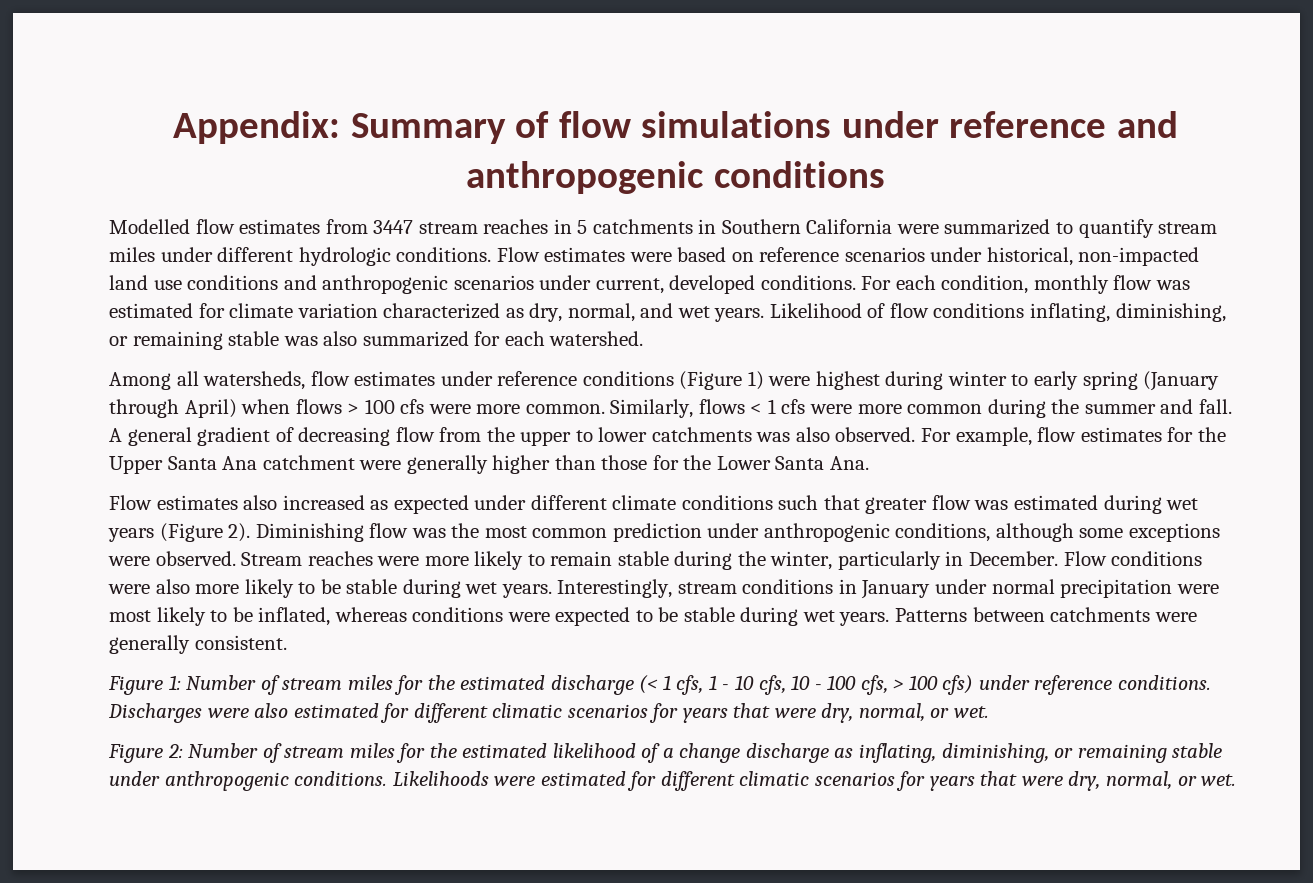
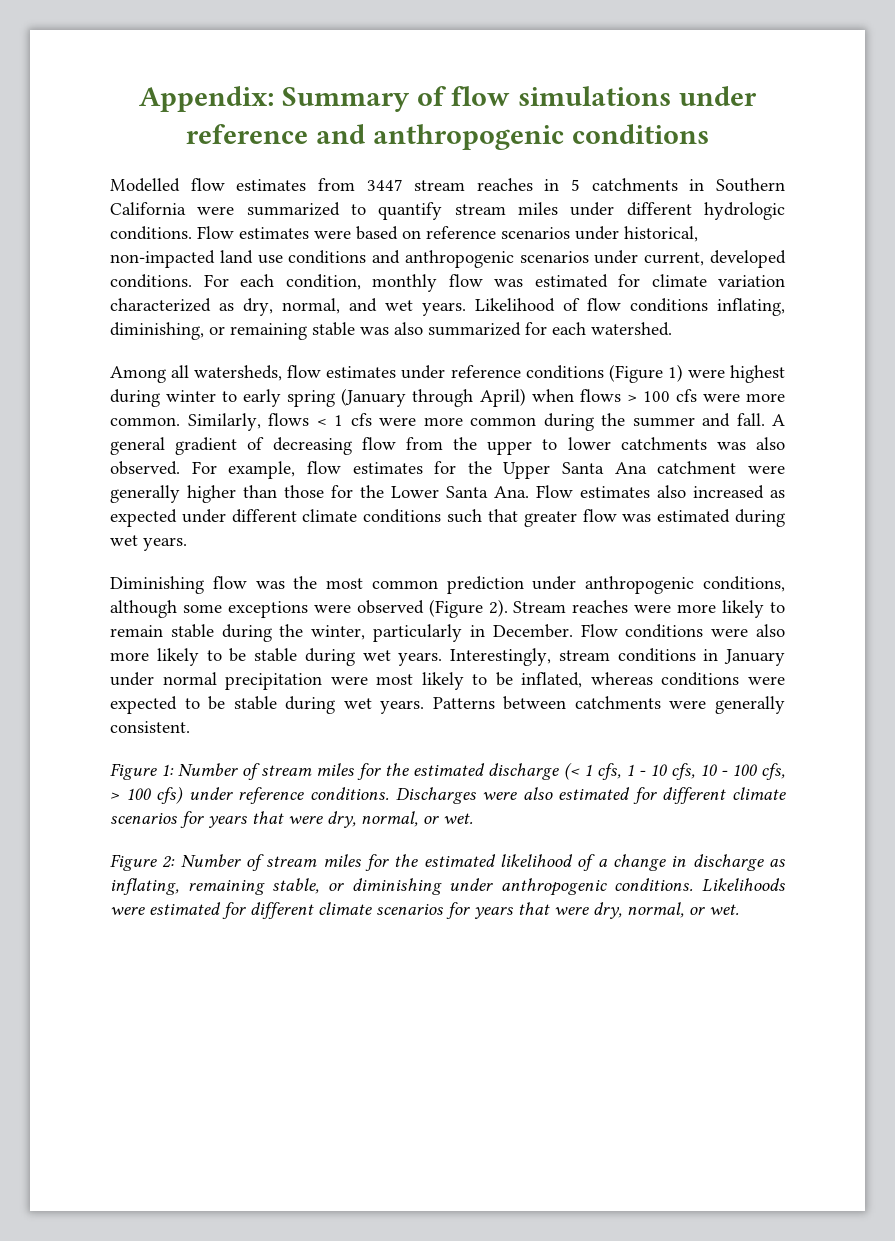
- For example, flow estimates for the Upper Santa Ana catchment were generally higher than those for the Lower Santa Ana.
- Flow estimates also increased as expected under different climate conditions such that greater flow was estimated during wet years (Figure 2). Diminishing flow was the most common prediction under anthropogenic conditions, although some exceptions were observed.
+ For example, flow estimates for the Upper Santa Ana catchment were generally higher than those for the Lower Santa Ana. Flow estimates also increased as expected under different climate conditions such that greater flow was estimated during wet years.
+ Diminishing flow was the most common prediction under anthropogenic conditions, although some exceptions were observed (Figure 2).
- Discharges were also estimated for different climatic scenarios for years that were dry, normal, or wet.
+ Discharges were also estimated for different climate scenarios for years that were dry, normal, or wet.
- Figure 2: Number of stream miles for the estimated likelihood of a change discharge as inflating, diminishing, or remaining stable under anthropogenic conditions.
+ Figure 2: Number of stream miles for the estimated likelihood of a change in discharge as inflating, remaining stable, or diminishing under anthropogenic conditions.
- Likelihoods were estimated for different climatic scenarios for years that were dry, normal, or wet.
+ Likelihoods were estimated for different climate scenarios for years that were dry, normal, or wet.

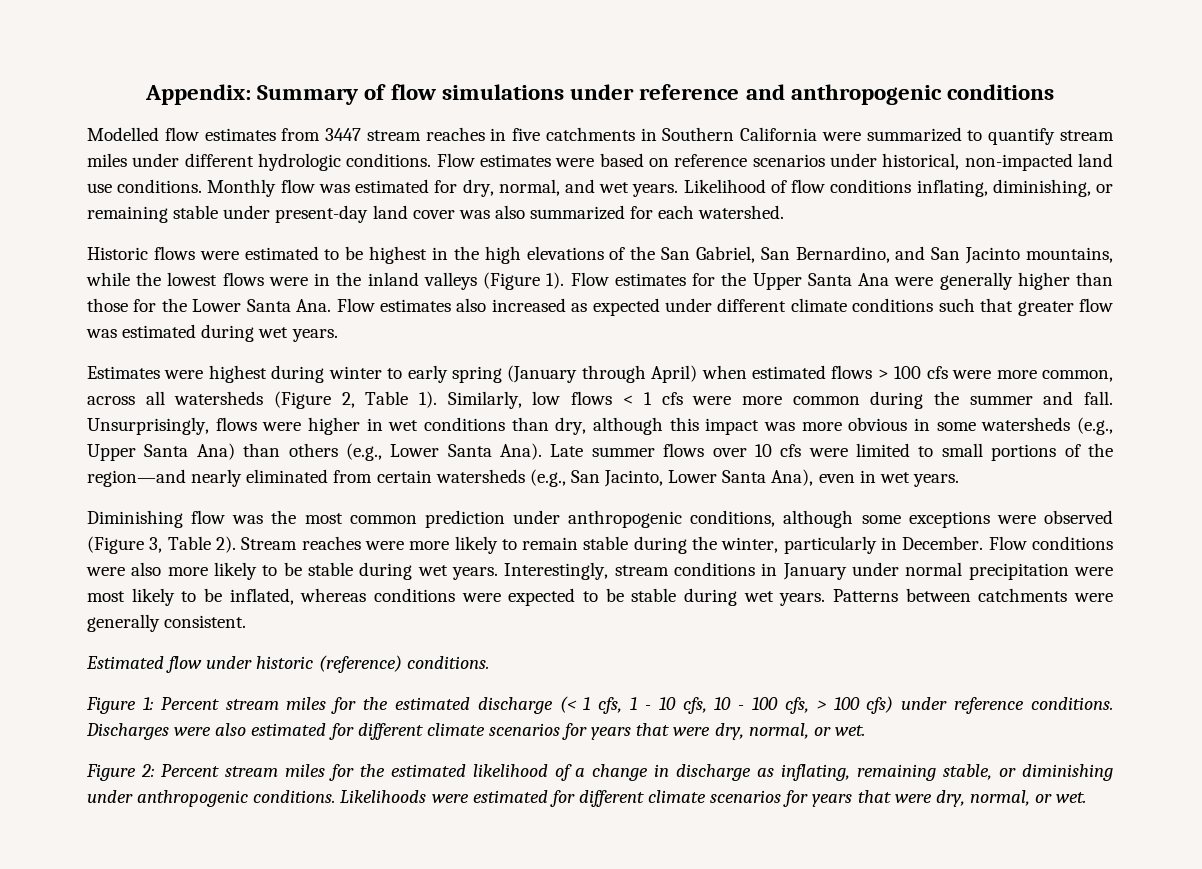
- Modelled flow estimates from 3447 stream reaches in 5 catchments in Southern California were summarized to quantify stream miles under different hydrologic conditions.
+ Modelled flow estimates from 3447 stream reaches in five catchments in Southern California were summarized to quantify stream miles under different hydrologic conditions.
- Flow estimates were based on reference scenarios under historical, non-impacted land use conditions and anthropogenic scenarios under current, developed conditions. For each condition, monthly flow was estimated for climate variation characterized as dry, normal, and wet years.
+ Flow estimates were based on reference scenarios under historical, non-impacted land use conditions. Monthly flow was estimated for dry, normal, and wet years.
- Likelihood of flow conditions inflating, diminishing, or remaining stable was also summarized for each watershed.
+ Likelihood of flow conditions inflating, diminishing, or remaining stable under present-day land cover was also summarized for each watershed.
- Among all watersheds, flow estimates under reference conditions (Figure 1) were highest during winter to early spring (January through April) when flows > 100 cfs were more common. Similarly, flows < 1 cfs were more common during the summer and fall. A general gradient of decreasing flow from the upper to lower catchments was also observed. For example, flow estimates for the Upper Santa Ana catchment were generally higher than those for the Lower Santa Ana. Flow estimates also increased as expected under different climate conditions such that greater flow was estimated during wet years.
+ Historic flows were estimated to be highest in the high elevations of the San Gabriel, San Bernardino, and San Jacinto mountains, while the lowest flows were in the inland valleys (Figure 1). Flow estimates for the Upper Santa Ana were generally higher than those for the Lower Santa Ana. Flow estimates also increased as expected under different climate conditions such that greater flow was estimated during wet years.
+ Estimates were highest during winter to early spring (January through April) when estimated flows > 100 cfs were more common, across all watersheds (Figure 2, Table 1). Similarly, low flows < 1 cfs were more common during the summer and fall. Unsurprisingly, flows were higher in wet conditions than dry, although this impact was more obvious in some watersheds (e.g., Upper Santa Ana) than others (e.g., Lower Santa Ana). Late summer flows over 10 cfs were limited to small portions of the region—and nearly eliminated from certain watersheds (e.g., San Jacinto, Lower Santa Ana), even in wet years.
- Diminishing flow was the most common prediction under anthropogenic conditions, although some exceptions were observed (Figure 2).
+ Diminishing flow was the most common prediction under anthropogenic conditions, although some exceptions were observed (Figure 3, Table 2).
+ Estimated flow under historic (reference) conditions.
- Figure 1: Number of stream miles for the estimated discharge (< 1 cfs, 1 - 10 cfs, 10 - 100 cfs, > 100 cfs) under reference conditions.
+ Figure 1: Percent stream miles for the estimated discharge (< 1 cfs, 1 - 10 cfs, 10 - 100 cfs, > 100 cfs) under reference conditions.
- Figure 2: Number of stream miles for the estimated likelihood of a change in discharge as inflating, remaining stable, or diminishing under anthropogenic conditions.
+ Figure 2: Percent stream miles for the estimated likelihood of a change in discharge as inflating, remaining stable, or diminishing under anthropogenic conditions.

